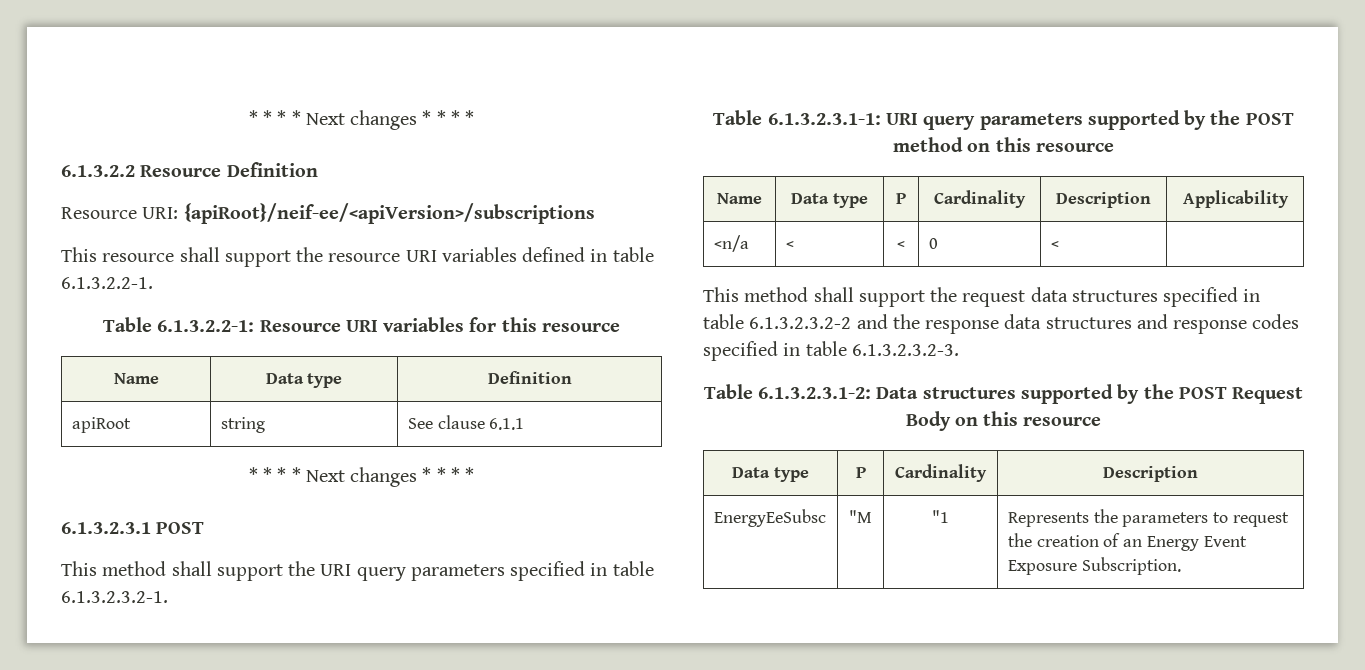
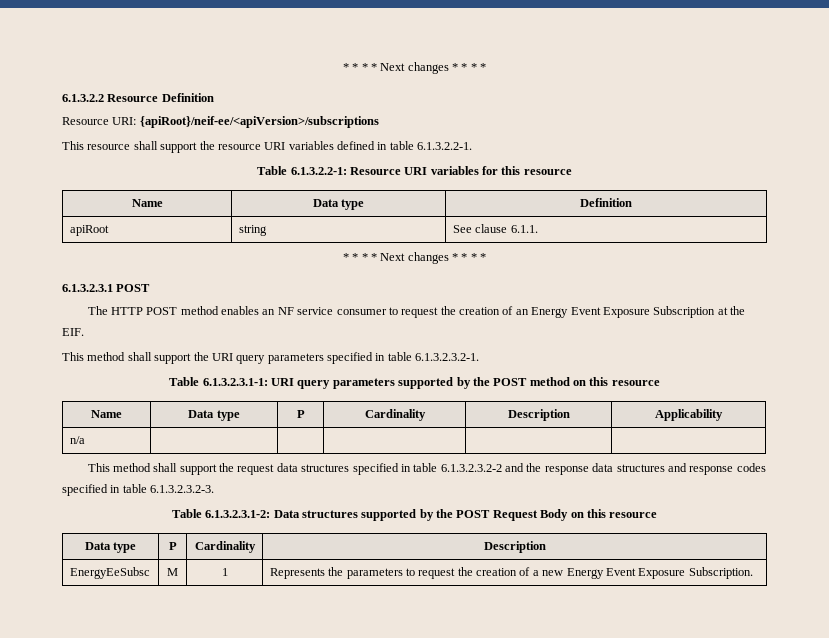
- apiRoot | string | See clause 6.1.1
+ apiRoot | string | See clause 6.1.1.
+ The HTTP POST method enables an NF service consumer to request the creation of an Energy Event Exposure Subscription at the EIF.
- <n/a | < | < | 0 | < |
+ n/a | | | | |
- EnergyEeSubsc | "M | "1 | Represents the parameters to request the creation of an Energy Event Exposure Subscription.
+ EnergyEeSubsc | M | 1 | Represents the parameters to request the creation of a new Energy Event Exposure Subscription.

